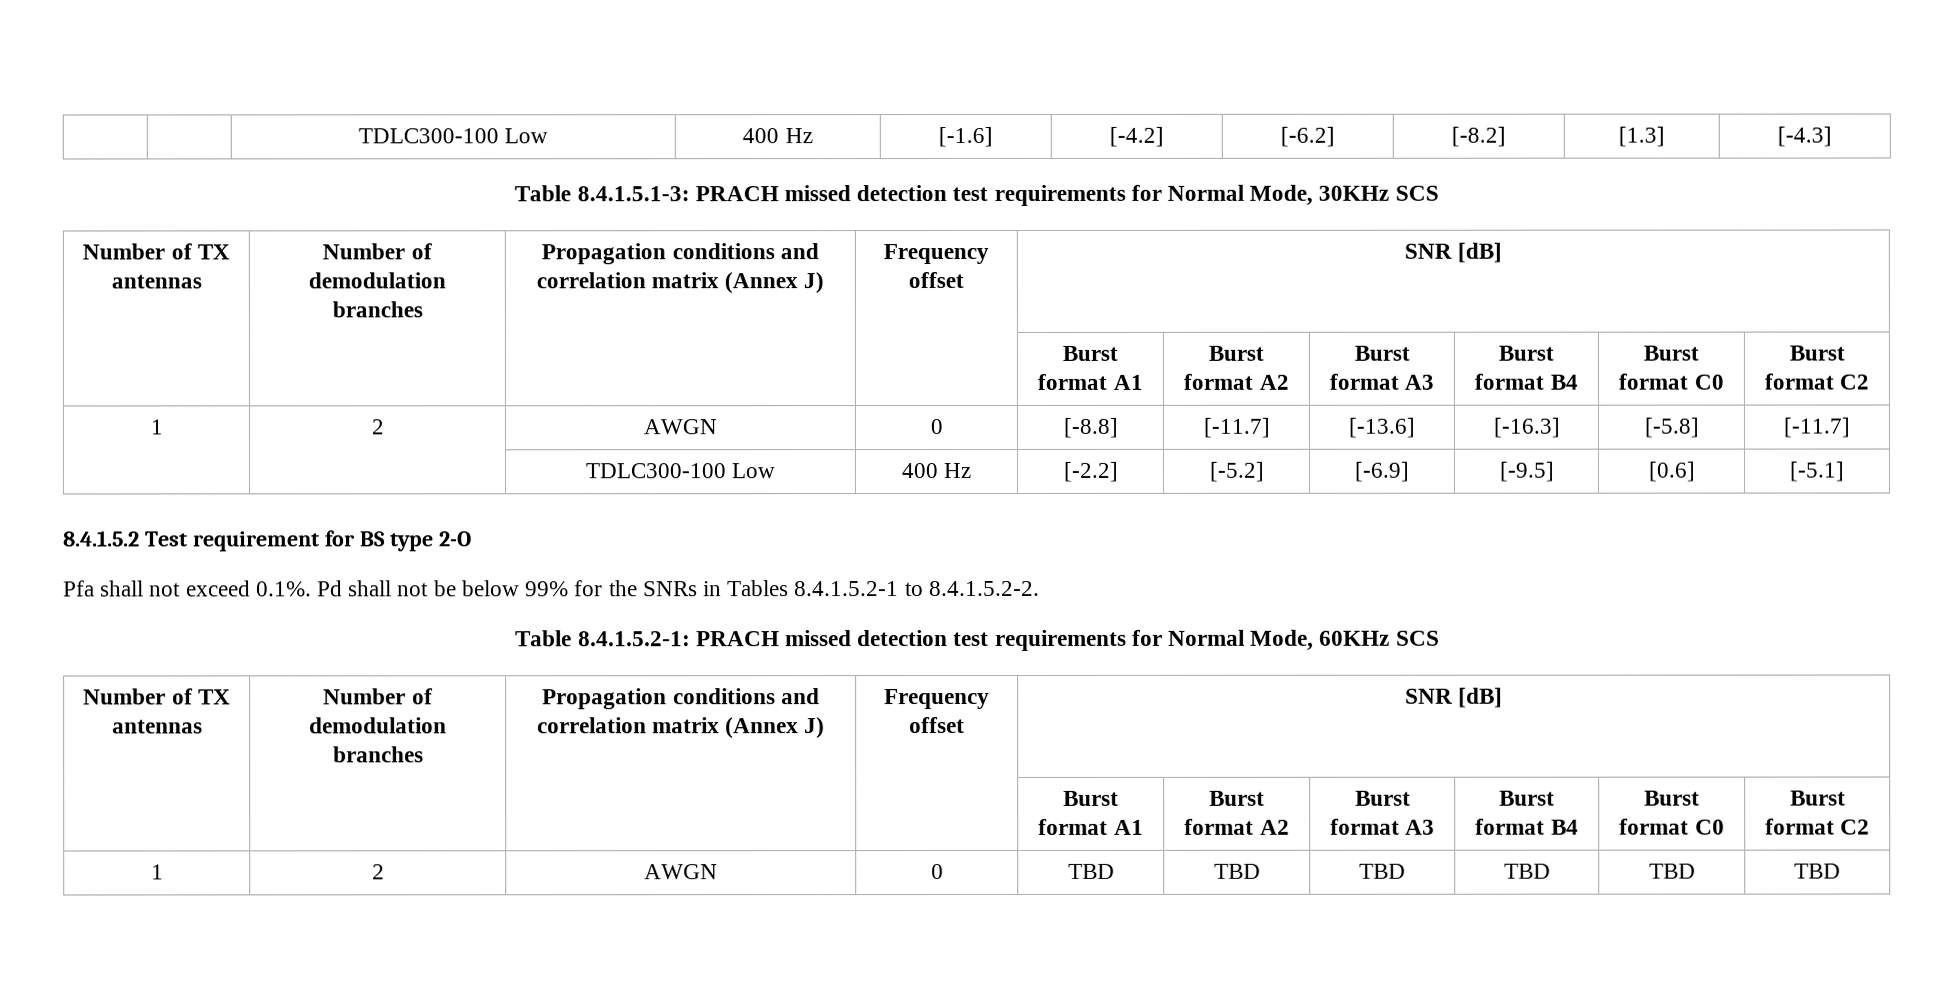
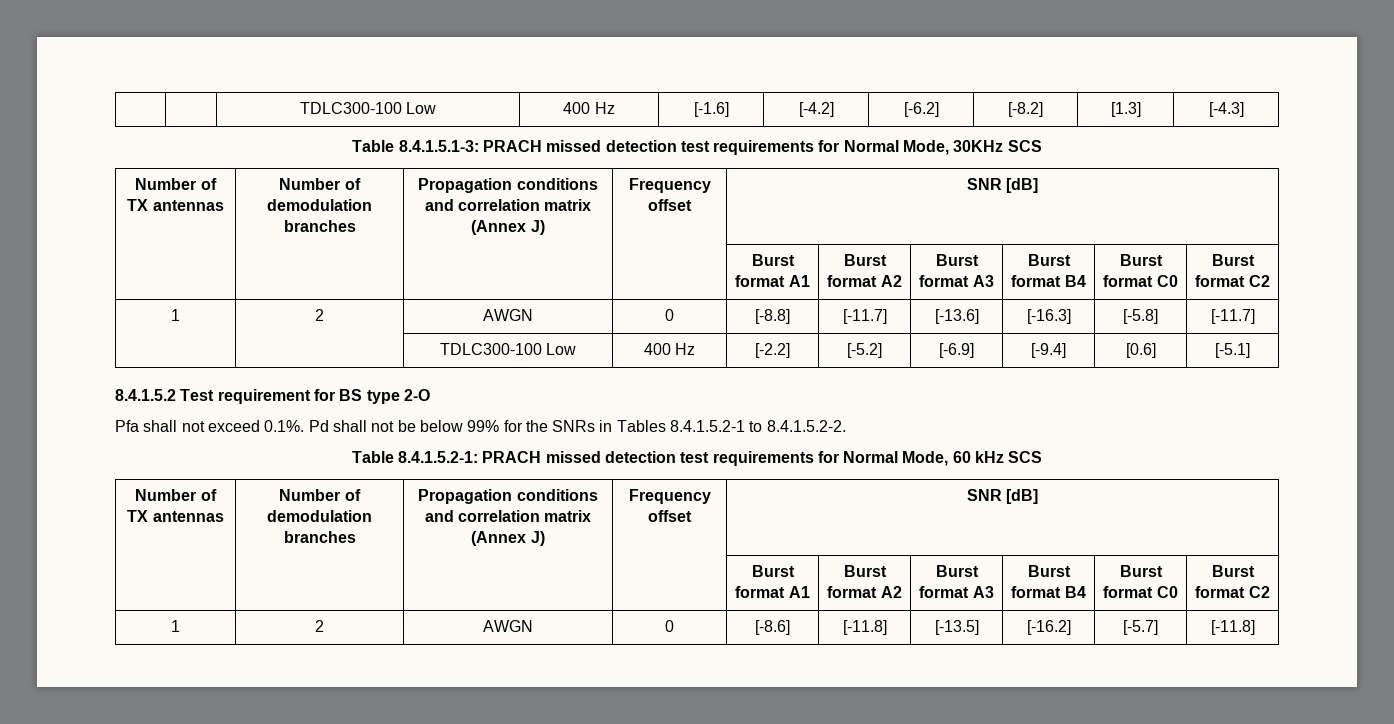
- | | TDLC300-100 Low | 400 Hz | [-2.2] | [-5.2] | [-6.9] | [-9.5] | [0.6] | [-5.1]
+ | | TDLC300-100 Low | 400 Hz | [-2.2] | [-5.2] | [-6.9] | [-9.4] | [0.6] | [-5.1]
- Table 8.4.1.5.2-1: PRACH missed detection test requirements for Normal Mode, 60KHz SCS
+ Table 8.4.1.5.2-1: PRACH missed detection test requirements for Normal Mode, 60 kHz SCS
- 1 | 2 | AWGN | 0 | TBD | TBD | TBD | TBD | TBD | TBD
+ 1 | 2 | AWGN | 0 | [-8.6] | [-11.8] | [-13.5] | [-16.2] | [-5.7] | [-11.8]

